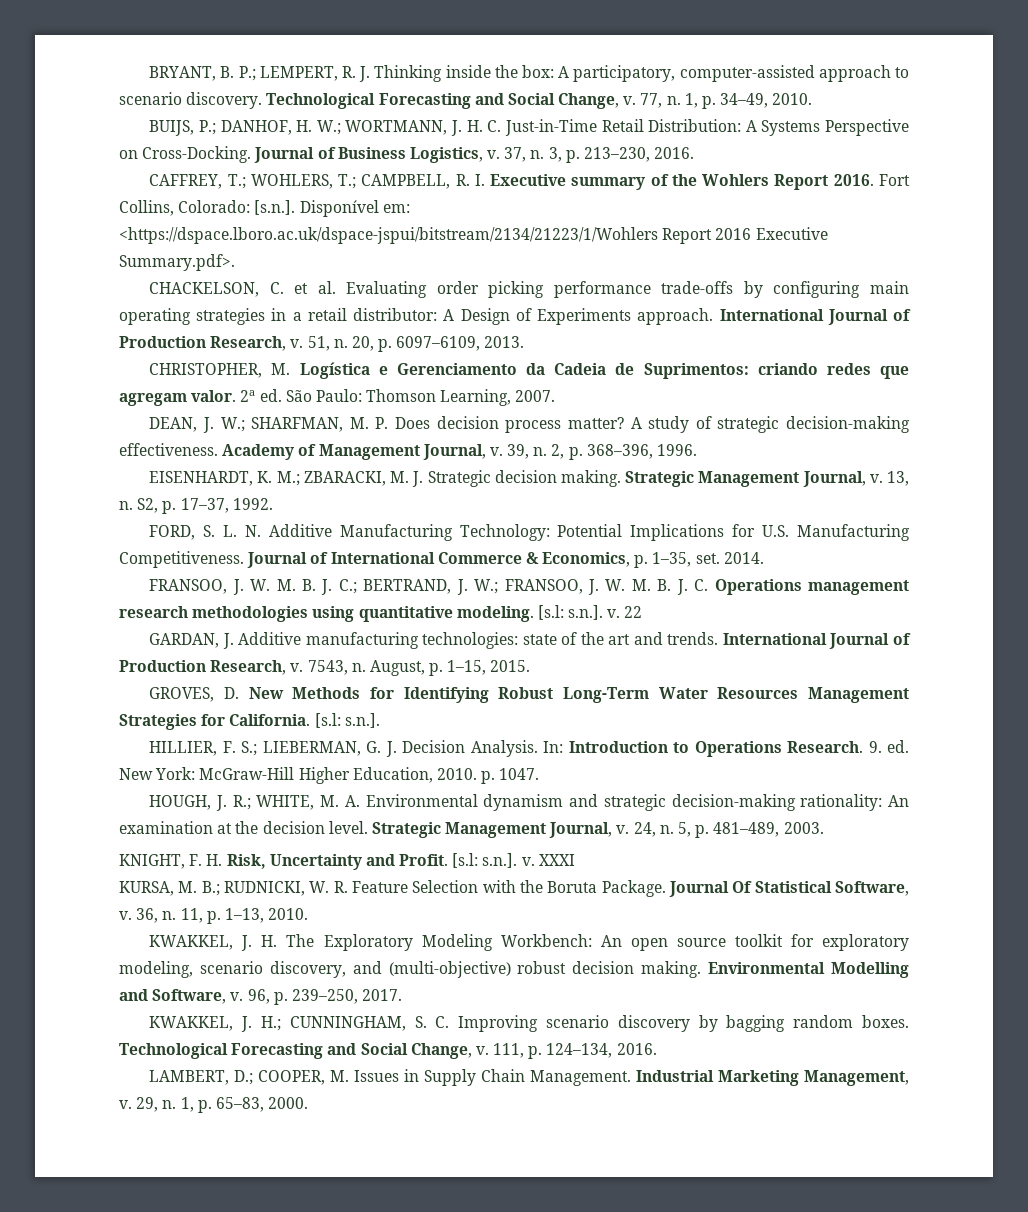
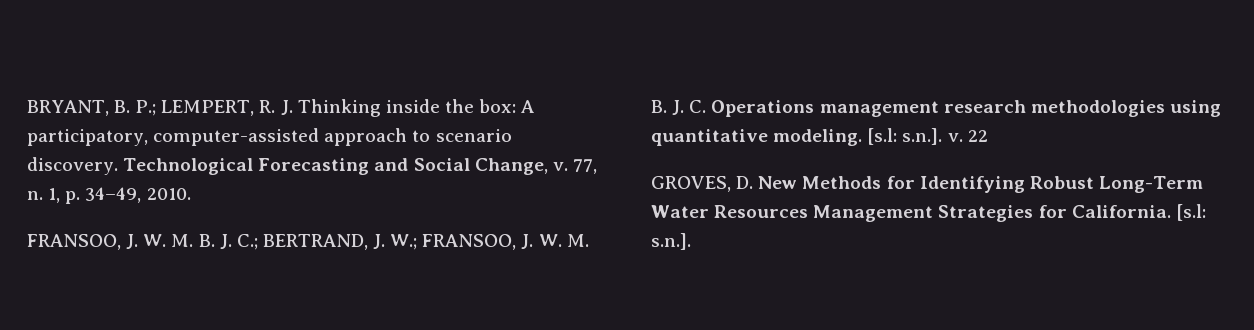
- BUIJS, P.; DANHOF, H. W.; WORTMANN, J. H. C. Just-in-Time Retail Distribution: A Systems Perspective on Cross-Docking. Journal of Business Logistics, v. 37, n. 3, p. 213–230, 2016.
- CAFFREY, T.; WOHLERS, T.; CAMPBELL, R. I. Executive summary of the Wohlers Report 2016. Fort Collins, Colorado: [s.n.]. Disponível em: <https://dspace.lboro.ac.uk/dspace-jspui/bitstream/2134/21223/1/Wohlers Report 2016 Executive Summary.pdf>.
- CHACKELSON, C. et al. Evaluating order picking performance trade-offs by configuring main operating strategies in a retail distributor: A Design of Experiments approach. International Journal of Production Research, v. 51, n. 20, p. 6097–6109, 2013.
- CHRISTOPHER, M. Logística e Gerenciamento da Cadeia de Suprimentos: criando redes que agregam valor. 2a ed. São Paulo: Thomson Learning, 2007.
- DEAN, J. W.; SHARFMAN, M. P. Does decision process matter? A study of strategic decision-making effectiveness. Academy of Management Journal, v. 39, n. 2, p. 368–396, 1996.
- EISENHARDT, K. M.; ZBARACKI, M. J. Strategic decision making. Strategic Management Journal, v. 13, n. S2, p. 17–37, 1992.
- FORD, S. L. N. Additive Manufacturing Technology: Potential Implications for U.S. Manufacturing Competitiveness. Journal of International Commerce & Economics, p. 1–35, set. 2014.
- GARDAN, J. Additive manufacturing technologies: state of the art and trends. International Journal of Production Research, v. 7543, n. August, p. 1–15, 2015.
- HILLIER, F. S.; LIEBERMAN, G. J. Decision Analysis. In: Introduction to Operations Research. 9. ed. New York: McGraw-Hill Higher Education, 2010. p. 1047.
- HOUGH, J. R.; WHITE, M. A. Environmental dynamism and strategic decision-making rationality: An examination at the decision level. Strategic Management Journal, v. 24, n. 5, p. 481–489, 2003.
- KNIGHT, F. H. Risk, Uncertainty and Profit. [s.l: s.n.]. v. XXXI
- KURSA, M. B.; RUDNICKI, W. R. Feature Selection with the Boruta Package. Journal Of Statistical Software, v. 36, n. 11, p. 1–13, 2010.
- KWAKKEL, J. H. The Exploratory Modeling Workbench: An open source toolkit for exploratory modeling, scenario discovery, and (multi-objective) robust decision making. Environmental Modelling and Software, v. 96, p. 239–250, 2017.
- KWAKKEL, J. H.; CUNNINGHAM, S. C. Improving scenario discovery by bagging random boxes. Technological Forecasting and Social Change, v. 111, p. 124–134, 2016.
- LAMBERT, D.; COOPER, M. Issues in Supply Chain Management. Industrial Marketing Management, v. 29, n. 1, p. 65–83, 2000.

